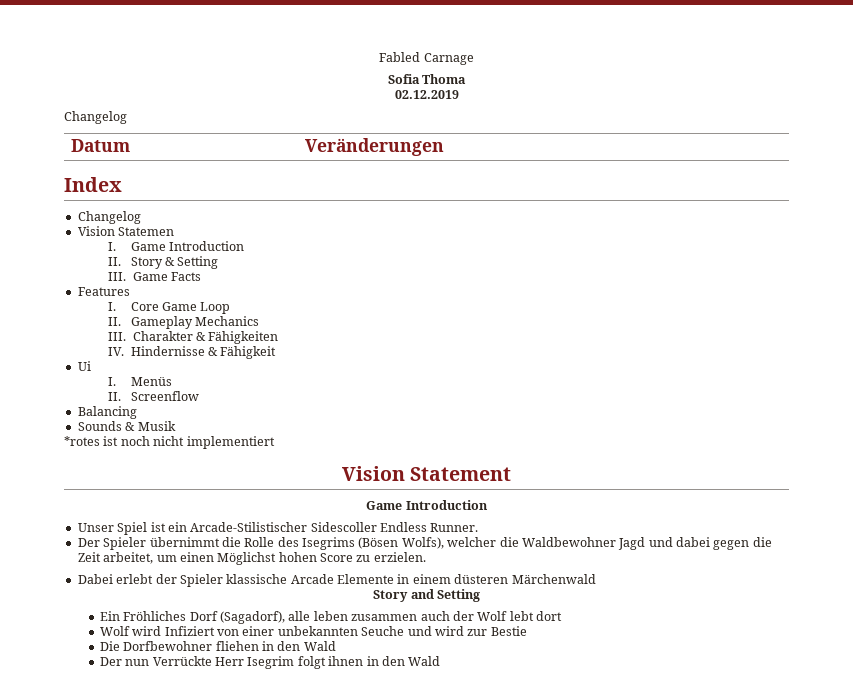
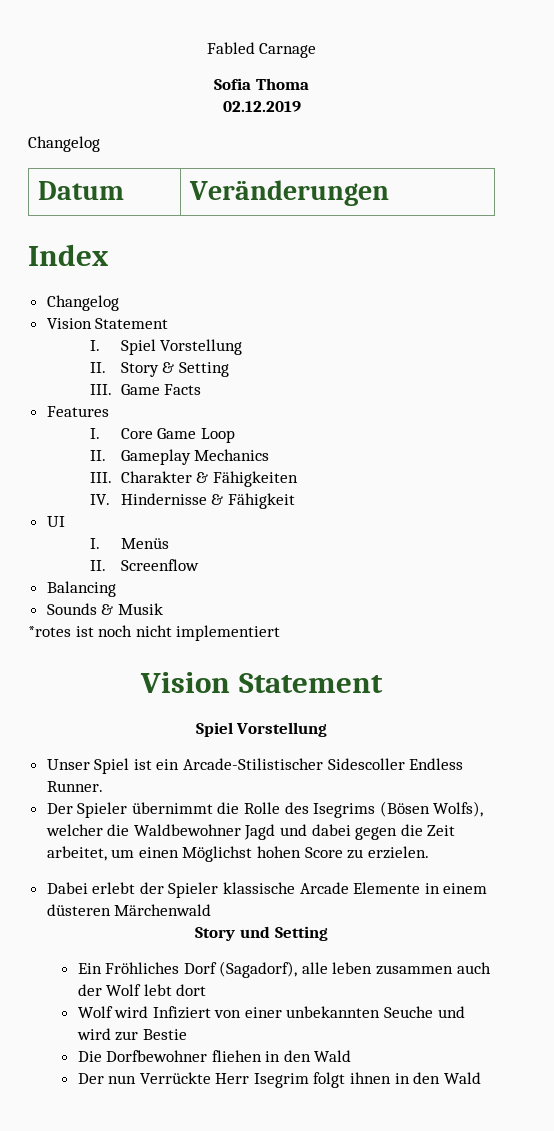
  Index
  Changelog
- Vision Statemen
- I. Game Introduction
+ Vision Statement
+ I. Spiel Vorstellung
- Ui
+ UI
  *rotes ist noch nicht implementiert
  Vision Statement
- Game Introduction
+ Spiel Vorstellung
- Story and Setting
+ Story und Setting

